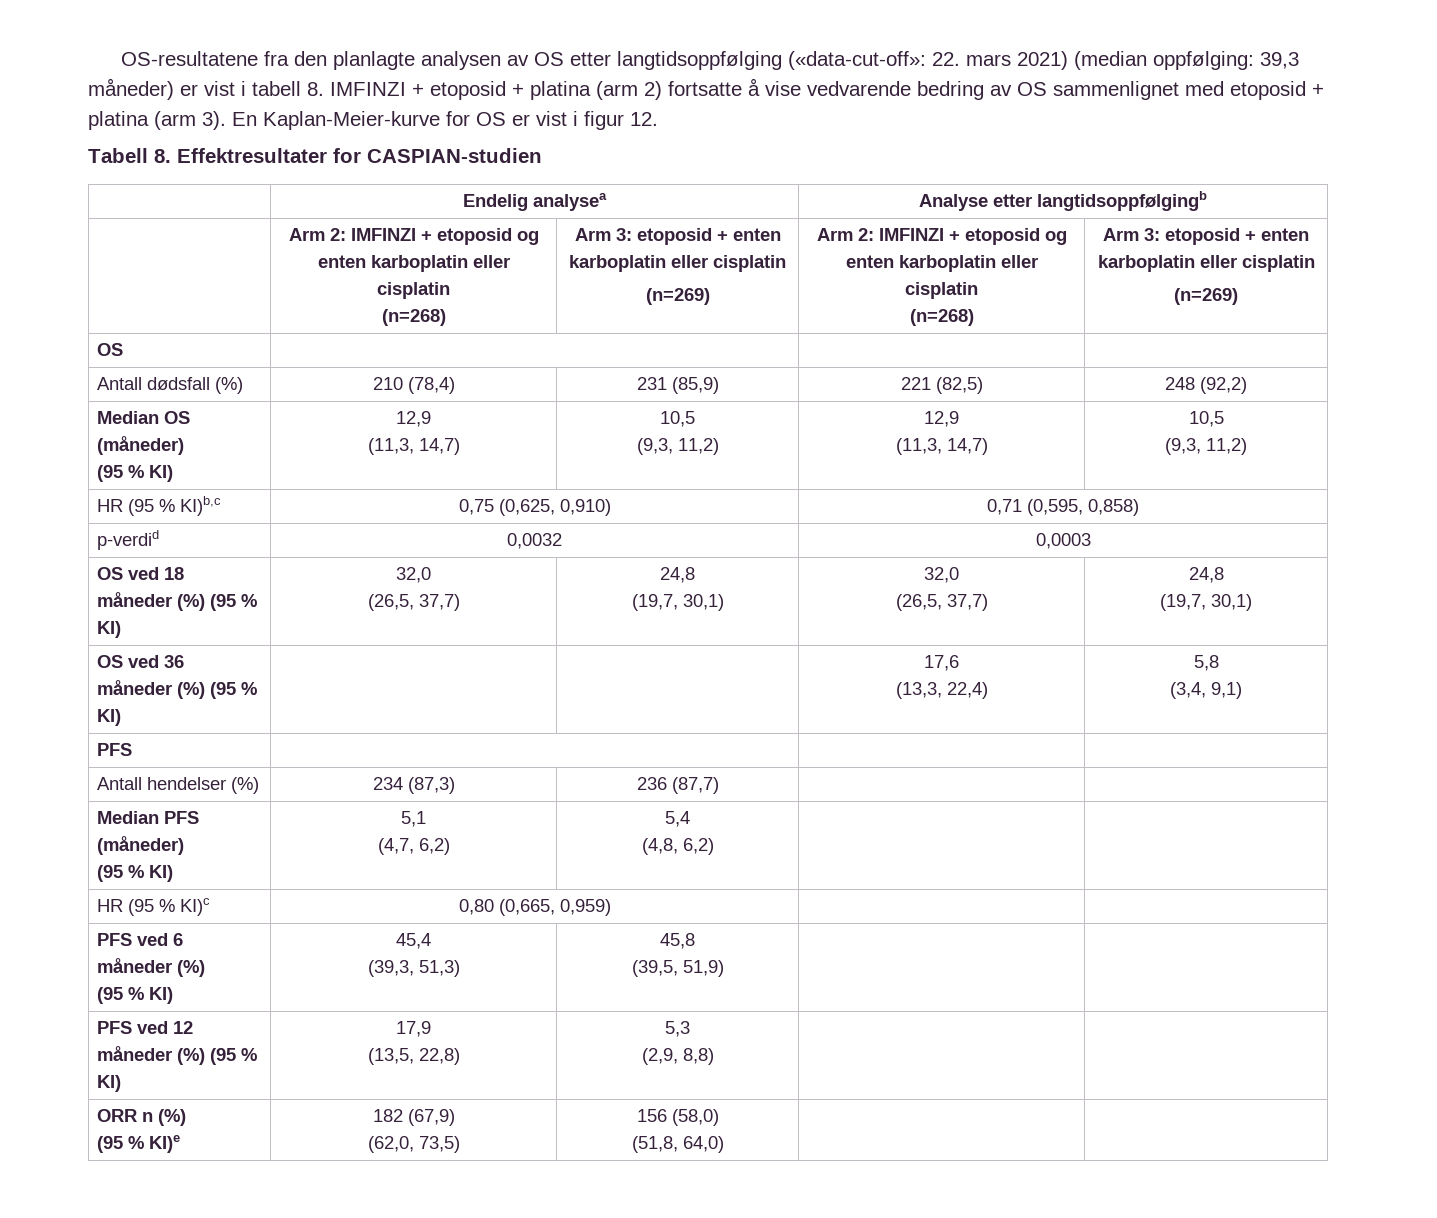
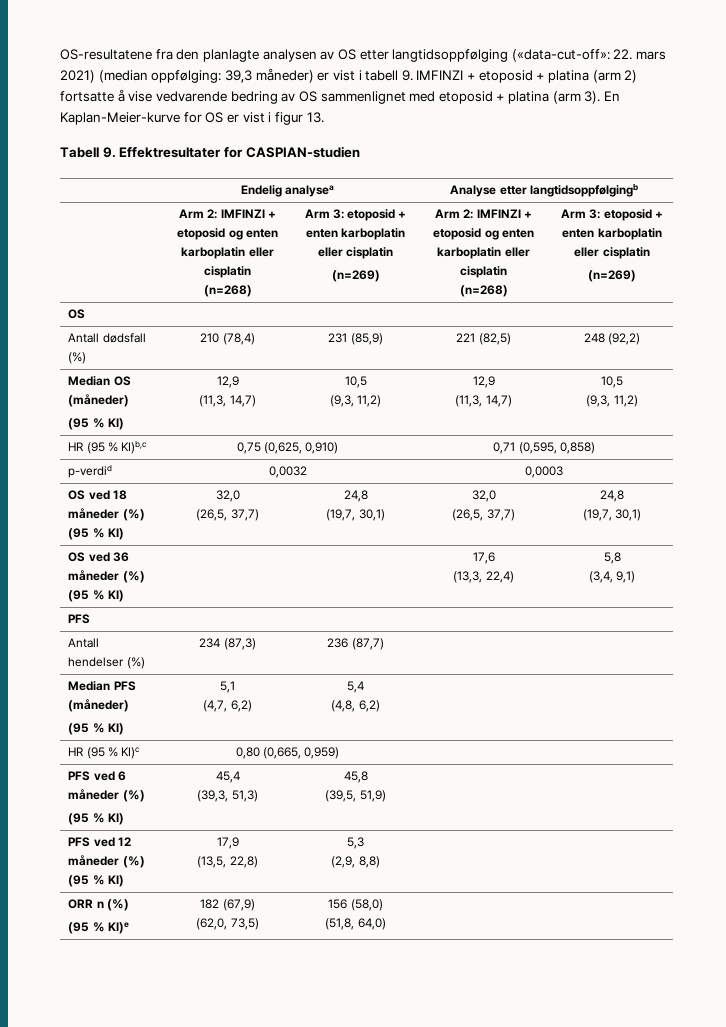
- OS-resultatene fra den planlagte analysen av OS etter langtidsoppfølging («data-cut-off»: 22. mars 2021) (median oppfølging: 39,3 måneder) er vist i tabell 8. IMFINZI + etoposid + platina (arm 2) fortsatte å vise vedvarende bedring av OS sammenlignet med etoposid + platina (arm 3).
+ OS-resultatene fra den planlagte analysen av OS etter langtidsoppfølging («data-cut-off»: 22. mars 2021) (median oppfølging: 39,3 måneder) er vist i tabell 9. IMFINZI + etoposid + platina (arm 2) fortsatte å vise vedvarende bedring av OS sammenlignet med etoposid + platina (arm 3).
- En Kaplan-Meier-kurve for OS er vist i figur 12.
+ En Kaplan-Meier-kurve for OS er vist i figur 13.
- Tabell 8. Effektresultater for CASPIAN-studien
+ Tabell 9. Effektresultater for CASPIAN-studien

